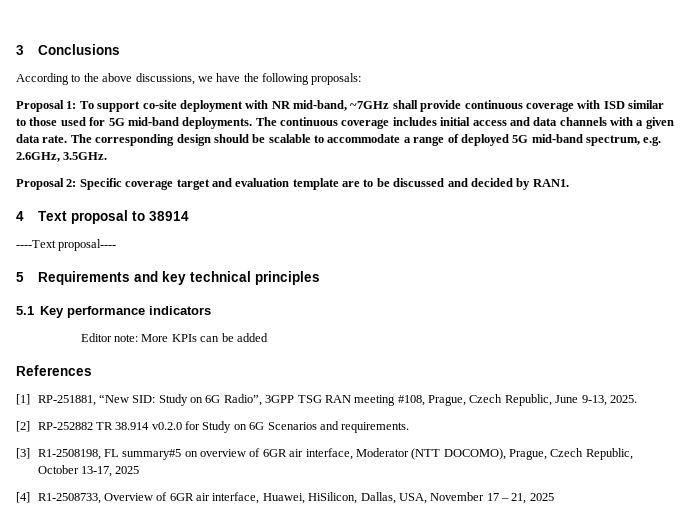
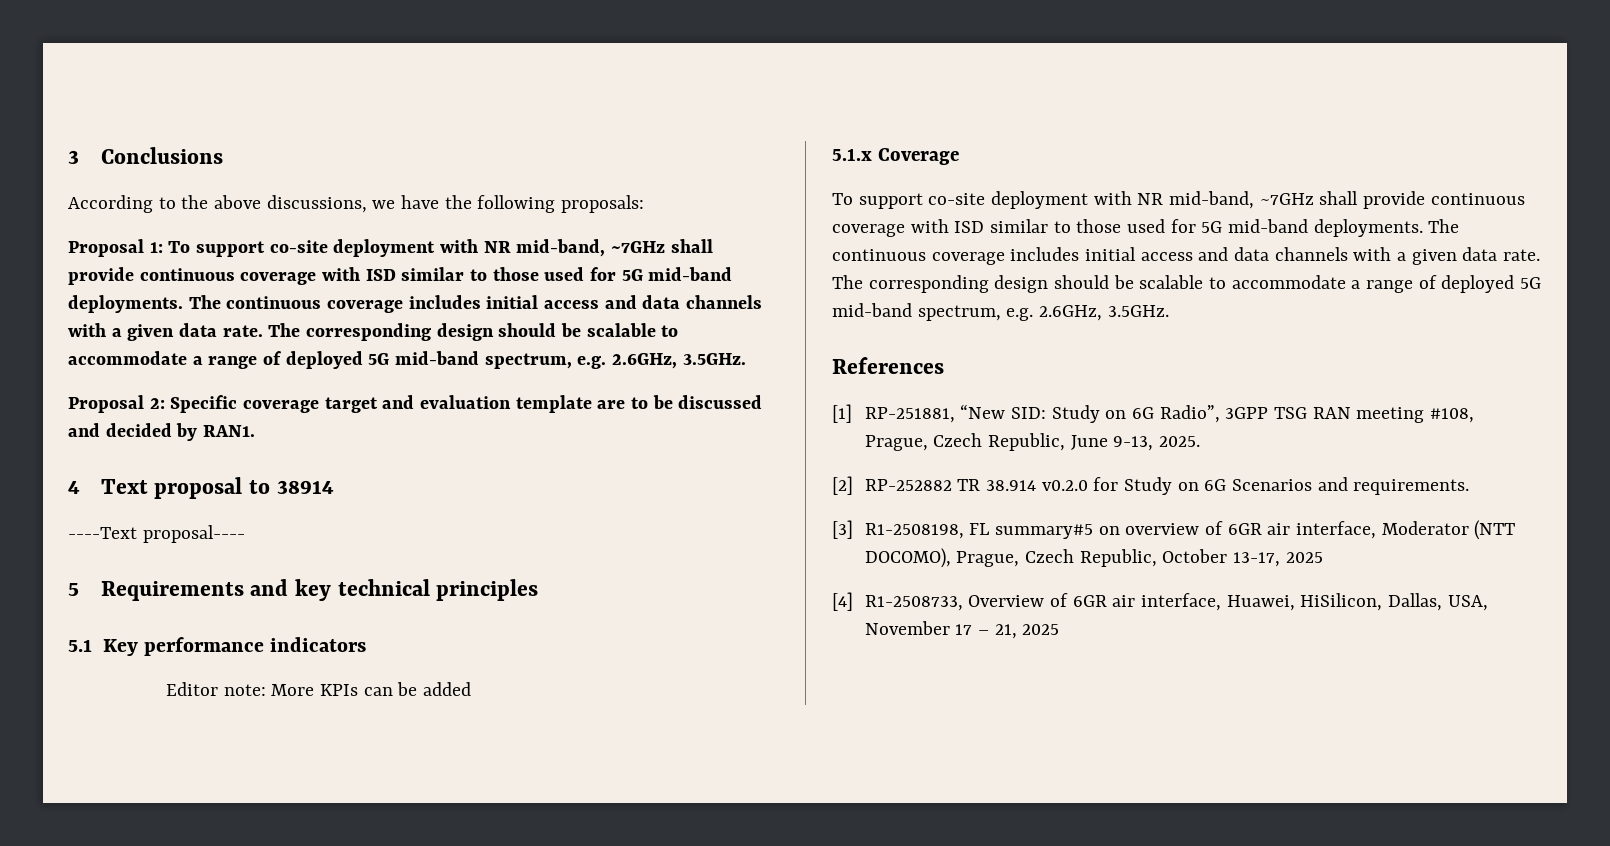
+ 5.1.x Coverage
+ To support co-site deployment with NR mid-band, ~7GHz shall provide continuous coverage with ISD similar to those used for 5G mid-band deployments. The continuous coverage includes initial access and data channels with a given data rate. The corresponding design should be scalable to accommodate a range of deployed 5G mid-band spectrum, e.g. 2.6GHz, 3.5GHz.

